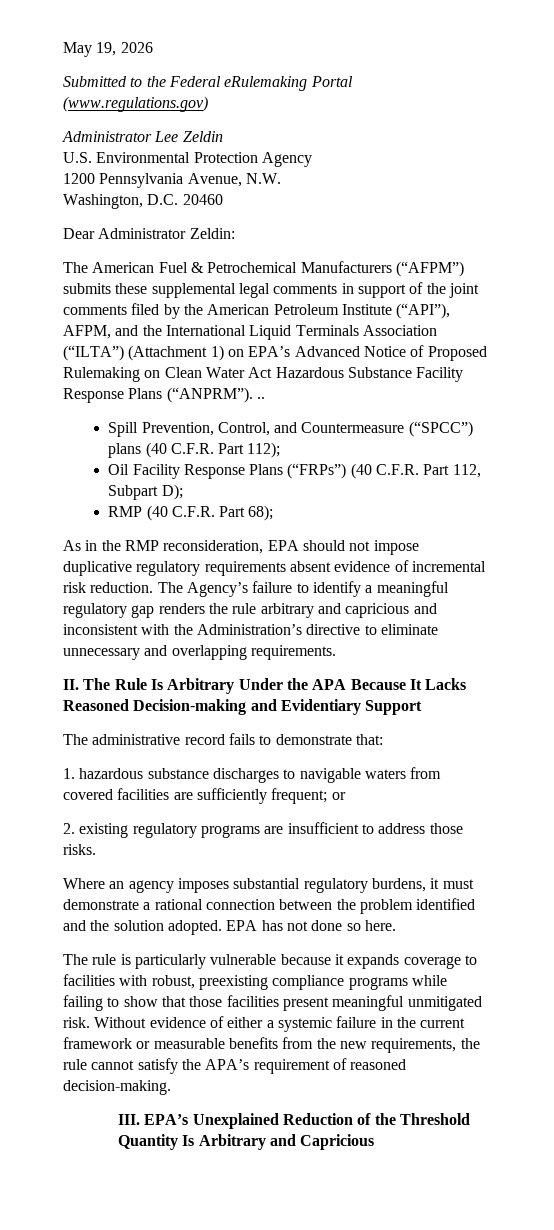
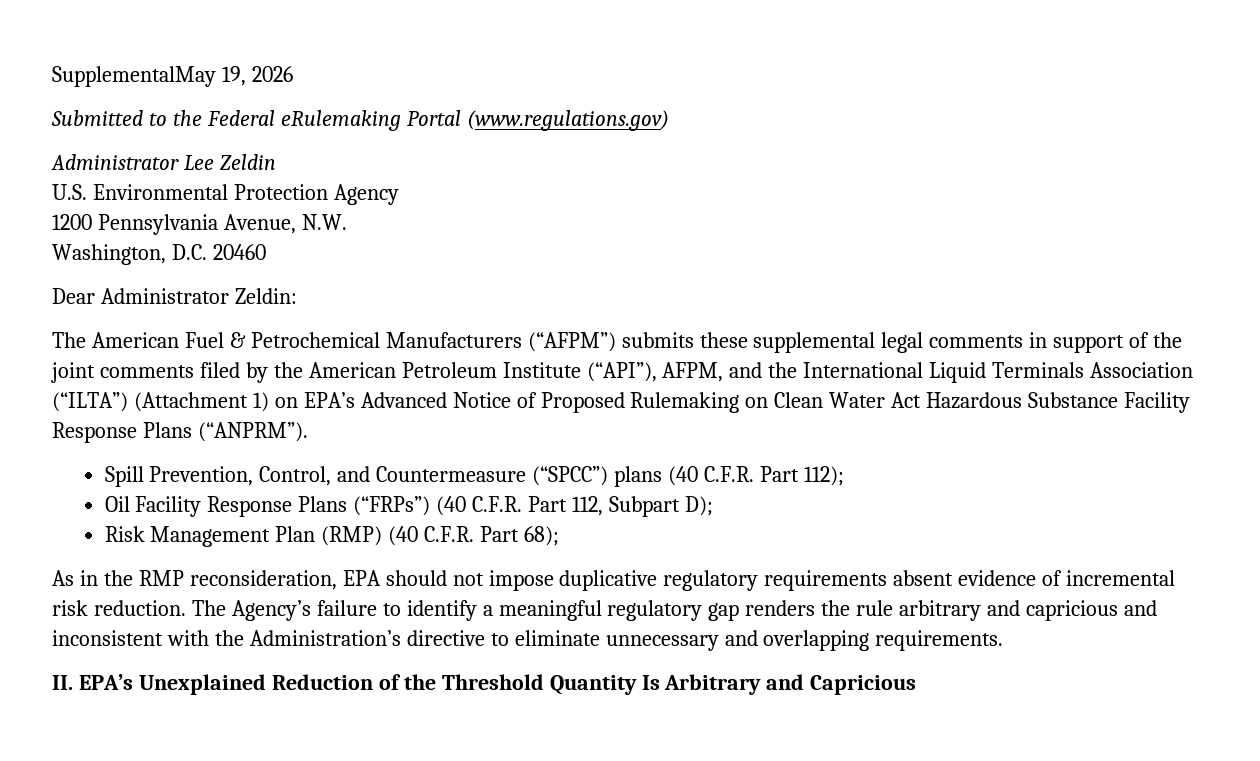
- May 19, 2026
+ SupplementalMay 19, 2026
- The American Fuel & Petrochemical Manufacturers (“AFPM”) submits these supplemental legal comments in support of the joint comments filed by the American Petroleum Institute (“API”), AFPM, and the International Liquid Terminals Association (“ILTA”) (Attachment 1) on EPA’s Advanced Notice of Proposed Rulemaking on Clean Water Act Hazardous Substance Facility Response Plans (“ANPRM”). ..
+ The American Fuel & Petrochemical Manufacturers (“AFPM”) submits these supplemental legal comments in support of the joint comments filed by the American Petroleum Institute (“API”), AFPM, and the International Liquid Terminals Association (“ILTA”) (Attachment 1) on EPA’s Advanced Notice of Proposed Rulemaking on Clean Water Act Hazardous Substance Facility Response Plans (“ANPRM”).
- RMP (40 C.F.R. Part 68);
+ Risk Management Plan (RMP) (40 C.F.R. Part 68);
- II. The Rule Is Arbitrary Under the APA Because It Lacks Reasoned Decision-making and Evidentiary Support
- The administrative record fails to demonstrate that:
- 1. hazardous substance discharges to navigable waters from covered facilities are sufficiently frequent; or
- 2. existing regulatory programs are insufficient to address those risks.
- Where an agency imposes substantial regulatory burdens, it must demonstrate a rational connection between the problem identified and the solution adopted. EPA has not done so here.
- The rule is particularly vulnerable because it expands coverage to facilities with robust, preexisting compliance programs while failing to show that those facilities present meaningful unmitigated risk. Without evidence of either a systemic failure in the current framework or measurable benefits from the new requirements, the rule cannot satisfy the APA’s requirement of reasoned decision-making.
- III. EPA’s Unexplained Reduction of the Threshold Quantity Is Arbitrary and Capricious
+ II. EPA’s Unexplained Reduction of the Threshold Quantity Is Arbitrary and Capricious

